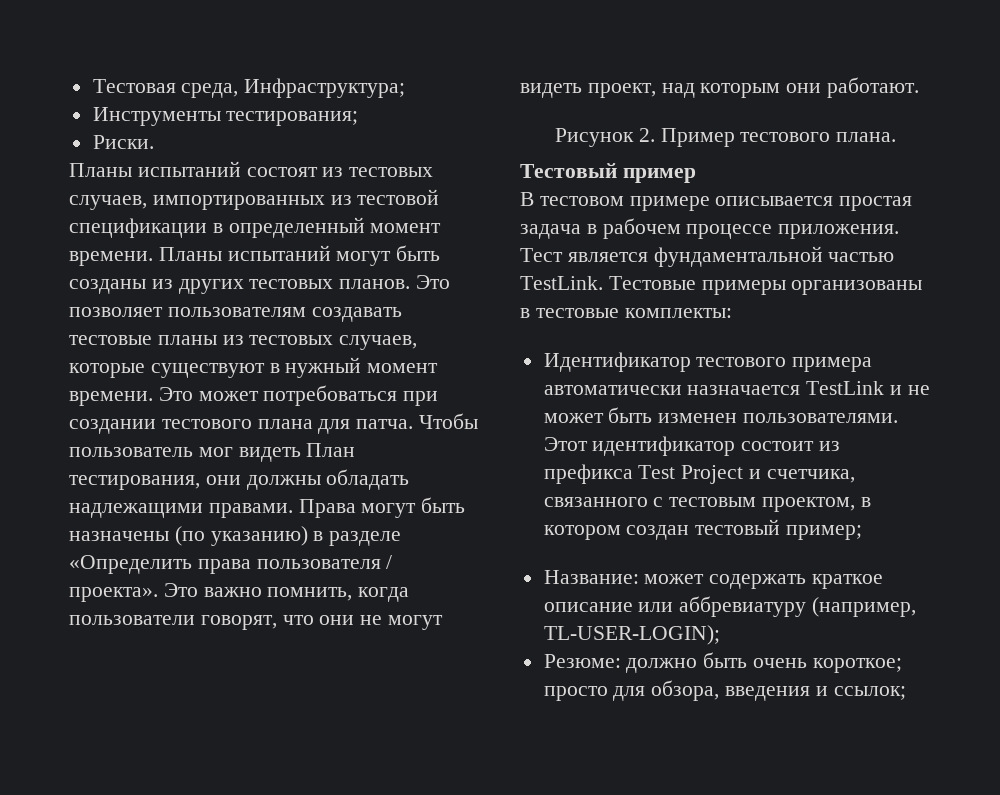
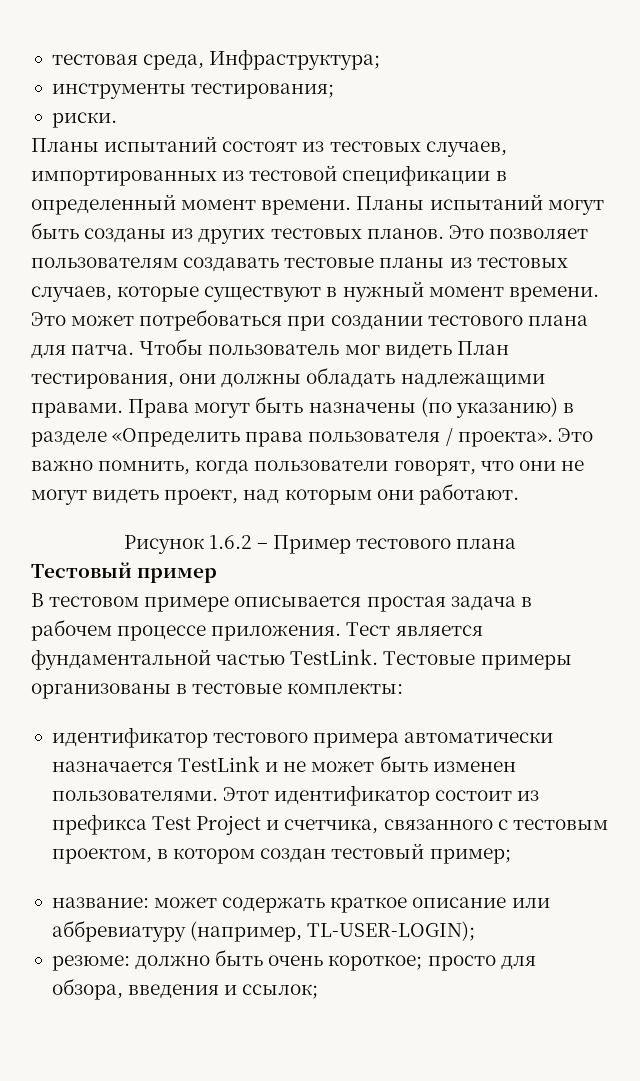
- Тестовая среда, Инфраструктура;
+ тестовая среда, Инфраструктура;
- Инструменты тестирования;
+ инструменты тестирования;
- Риски.
+ риски.
- Рисунок 2. Пример тестового плана.
+ Рисунок 1.6.2 – Пример тестового плана
- Идентификатор тестового примера автоматически назначается TestLink и не может быть изменен пользователями.
+ идентификатор тестового примера автоматически назначается TestLink и не может быть изменен пользователями.
- Название: может содержать краткое описание или аббревиатуру (например, TL-USER-LOGIN);
+ название: может содержать краткое описание или аббревиатуру (например, TL-USER-LOGIN);
- Резюме: должно быть очень короткое; просто для обзора, введения и ссылок;
+ резюме: должно быть очень короткое; просто для обзора, введения и ссылок;

